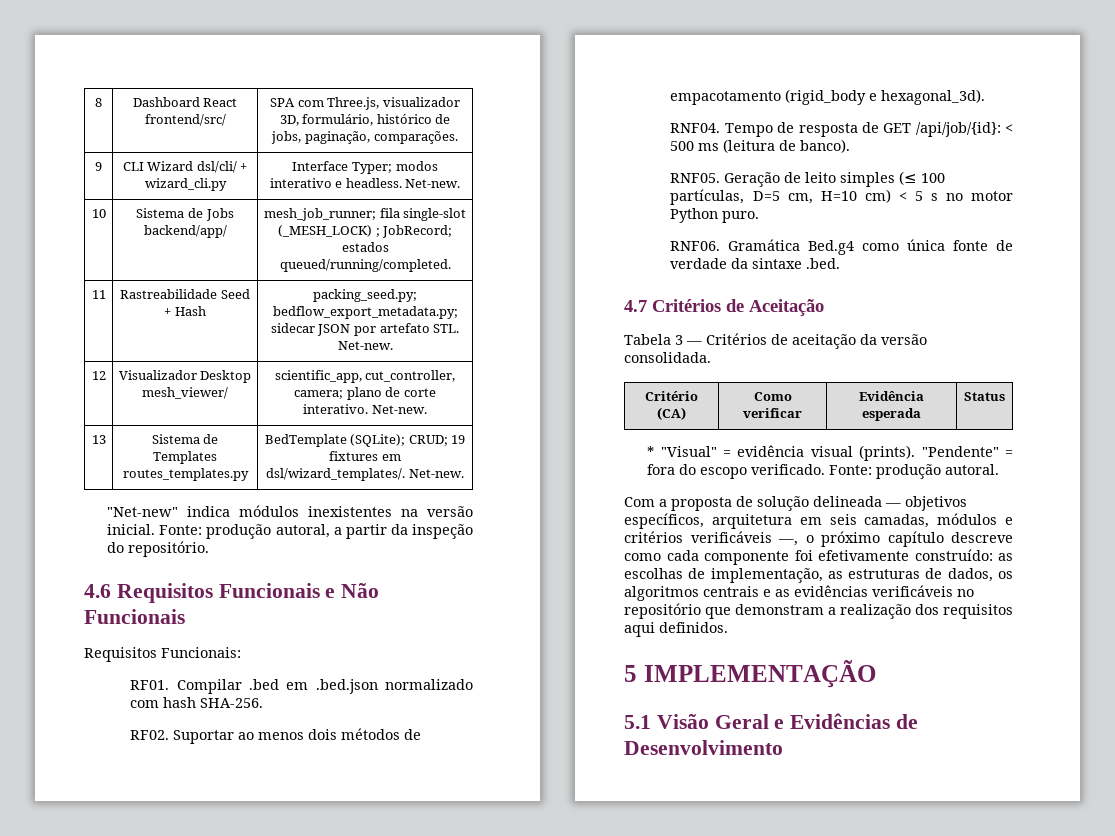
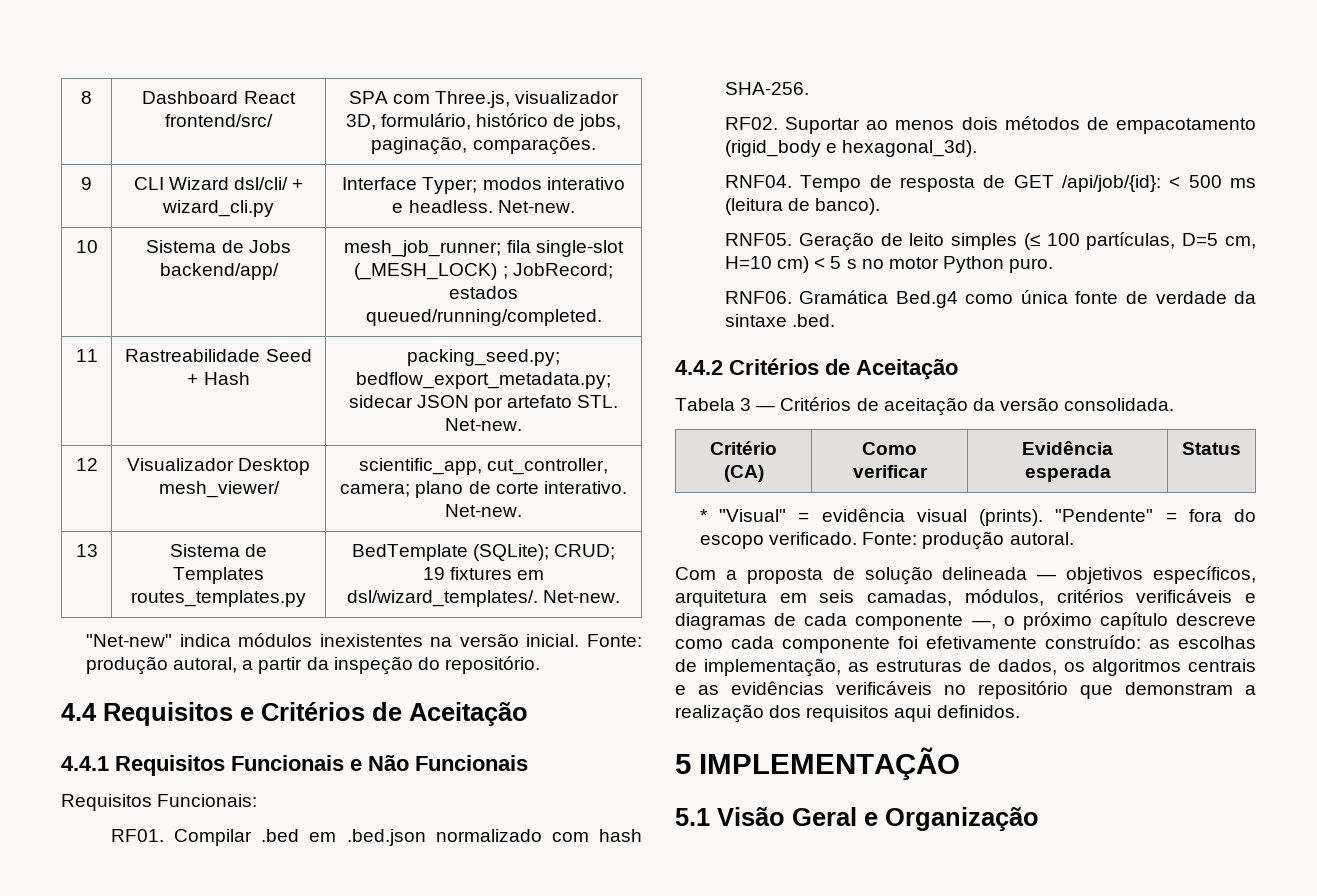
- 4.6 Requisitos Funcionais e Não Funcionais
+ 4.4 Requisitos e Critérios de Aceitação
+ 4.4.1 Requisitos Funcionais e Não Funcionais
- 4.7 Critérios de Aceitação
+ 4.4.2 Critérios de Aceitação
- Com a proposta de solução delineada — objetivos específicos, arquitetura em seis camadas, módulos e critérios verificáveis —, o próximo capítulo descreve como cada componente foi efetivamente construído: as escolhas de implementação, as estruturas de dados, os algoritmos centrais e as evidências verificáveis no repositório que demonstram a realização dos requisitos aqui definidos.
+ Com a proposta de solução delineada — objetivos específicos, arquitetura em seis camadas, módulos, critérios verificáveis e diagramas de cada componente —, o próximo capítulo descreve como cada componente foi efetivamente construído: as escolhas de implementação, as estruturas de dados, os algoritmos centrais e as evidências verificáveis no repositório que demonstram a realização dos requisitos aqui definidos.
- 5.1 Visão Geral e Evidências de Desenvolvimento
+ 5.1 Visão Geral e Organização

